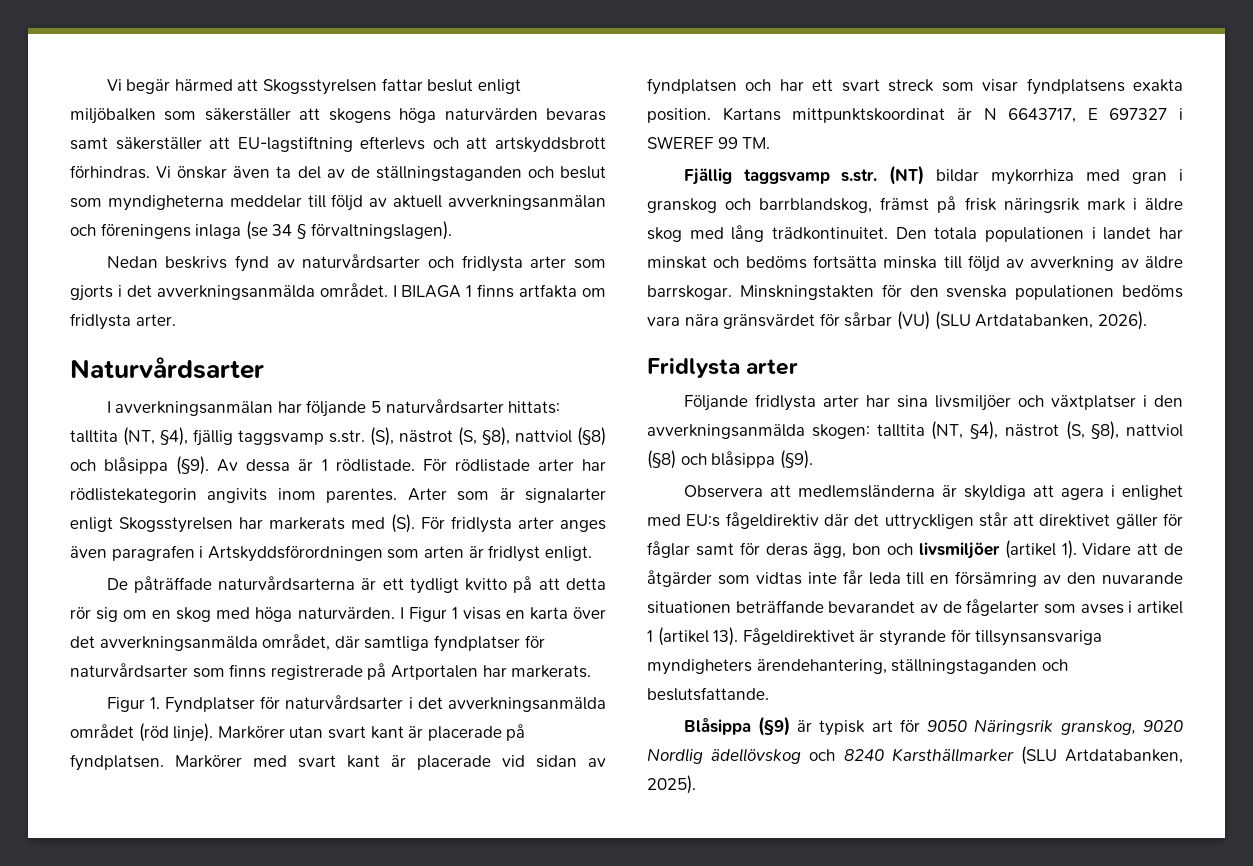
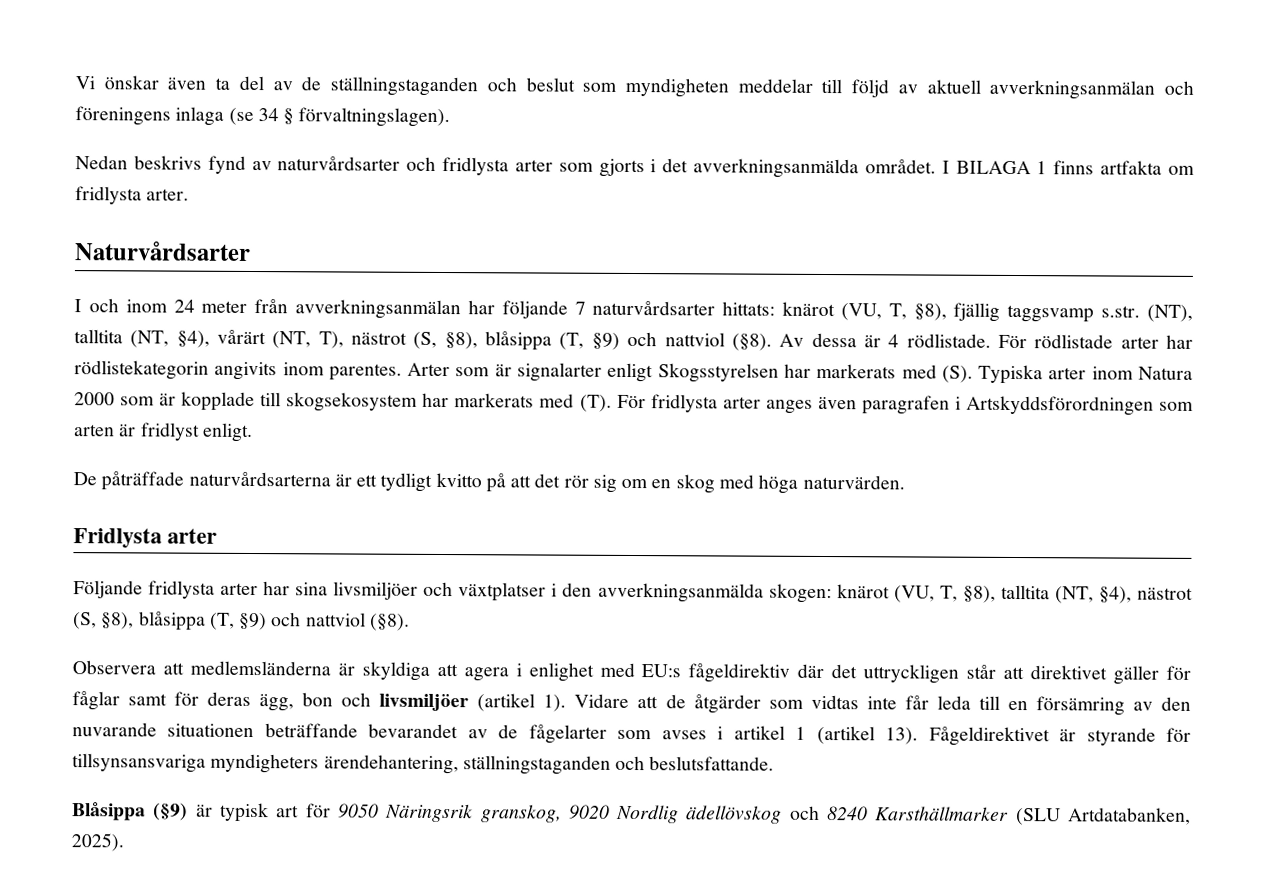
- Vi begär härmed att Skogsstyrelsen fattar beslut enligt miljöbalken som säkerställer att skogens höga naturvärden bevaras samt säkerställer att EU-lagstiftning efterlevs och att artskyddsbrott förhindras. Vi önskar även ta del av de ställningstaganden och beslut som myndigheterna meddelar till följd av aktuell avverkningsanmälan och föreningens inlaga (se 34 § förvaltningslagen).
+ Vi önskar även ta del av de ställningstaganden och beslut som myndigheten meddelar till följd av aktuell avverkningsanmälan och föreningens inlaga (se 34 § förvaltningslagen).
- I avverkningsanmälan har följande 5 naturvårdsarter hittats: talltita (NT, §4), fjällig taggsvamp s.str. (S), nästrot (S, §8), nattviol (§8) och blåsippa (§9).
+ I och inom 24 meter från avverkningsanmälan har följande 7 naturvårdsarter hittats: knärot (VU, T, §8), fjällig taggsvamp s.str. (NT), talltita (NT, §4), vårärt (NT, T), nästrot (S, §8), blåsippa (T, §9) och nattviol (§8).
- Av dessa är 1 rödlistade.
+ Av dessa är 4 rödlistade.
- Arter som är signalarter enligt Skogsstyrelsen har markerats med (S). För fridlysta arter anges även paragrafen i Artskyddsförordningen som arten är fridlyst enligt.
+ Arter som är signalarter enligt Skogsstyrelsen har markerats med (S). Typiska arter inom Natura 2000 som är kopplade till skogsekosystem har markerats med (T). För fridlysta arter anges även paragrafen i Artskyddsförordningen som arten är fridlyst enligt.
- De påträffade naturvårdsarterna är ett tydligt kvitto på att detta rör sig om en skog med höga naturvärden. I Figur 1 visas en karta över det avverkningsanmälda området, där samtliga fyndplatser för naturvårdsarter som finns registrerade på Artportalen har markerats.
- Figur 1. Fyndplatser för naturvårdsarter i det avverkningsanmälda området (röd linje). Markörer utan svart kant är placerade på fyndplatsen. Markörer med svart kant är placerade vid sidan av fyndplatsen och har ett svart streck som visar fyndplatsens exakta position. Kartans mittpunktskoordinat är N 6643717, E 697327 i SWEREF 99 TM.
- Fjällig taggsvamp s.str. (NT) bildar mykorrhiza med gran i granskog och barrblandskog, främst på frisk näringsrik mark i äldre skog med lång trädkontinuitet. Den totala populationen i landet har minskat och bedöms fortsätta minska till följd av avverkning av äldre barrskogar. Minskningstakten för den svenska populationen bedöms vara nära gränsvärdet för sårbar (VU) (SLU Artdatabanken, 2026).
+ De påträffade naturvårdsarterna är ett tydligt kvitto på att det rör sig om en skog med höga naturvärden.
- Följande fridlysta arter har sina livsmiljöer och växtplatser i den avverkningsanmälda skogen: talltita (NT, §4), nästrot (S, §8), nattviol (§8) och blåsippa (§9).
+ Följande fridlysta arter har sina livsmiljöer och växtplatser i den avverkningsanmälda skogen: knärot (VU, T, §8), talltita (NT, §4), nästrot (S, §8), blåsippa (T, §9) och nattviol (§8).

